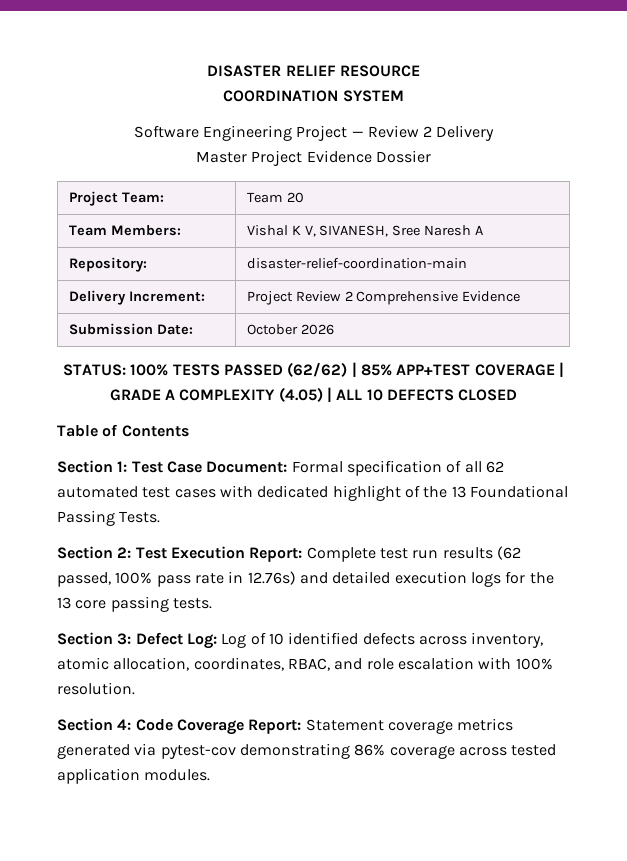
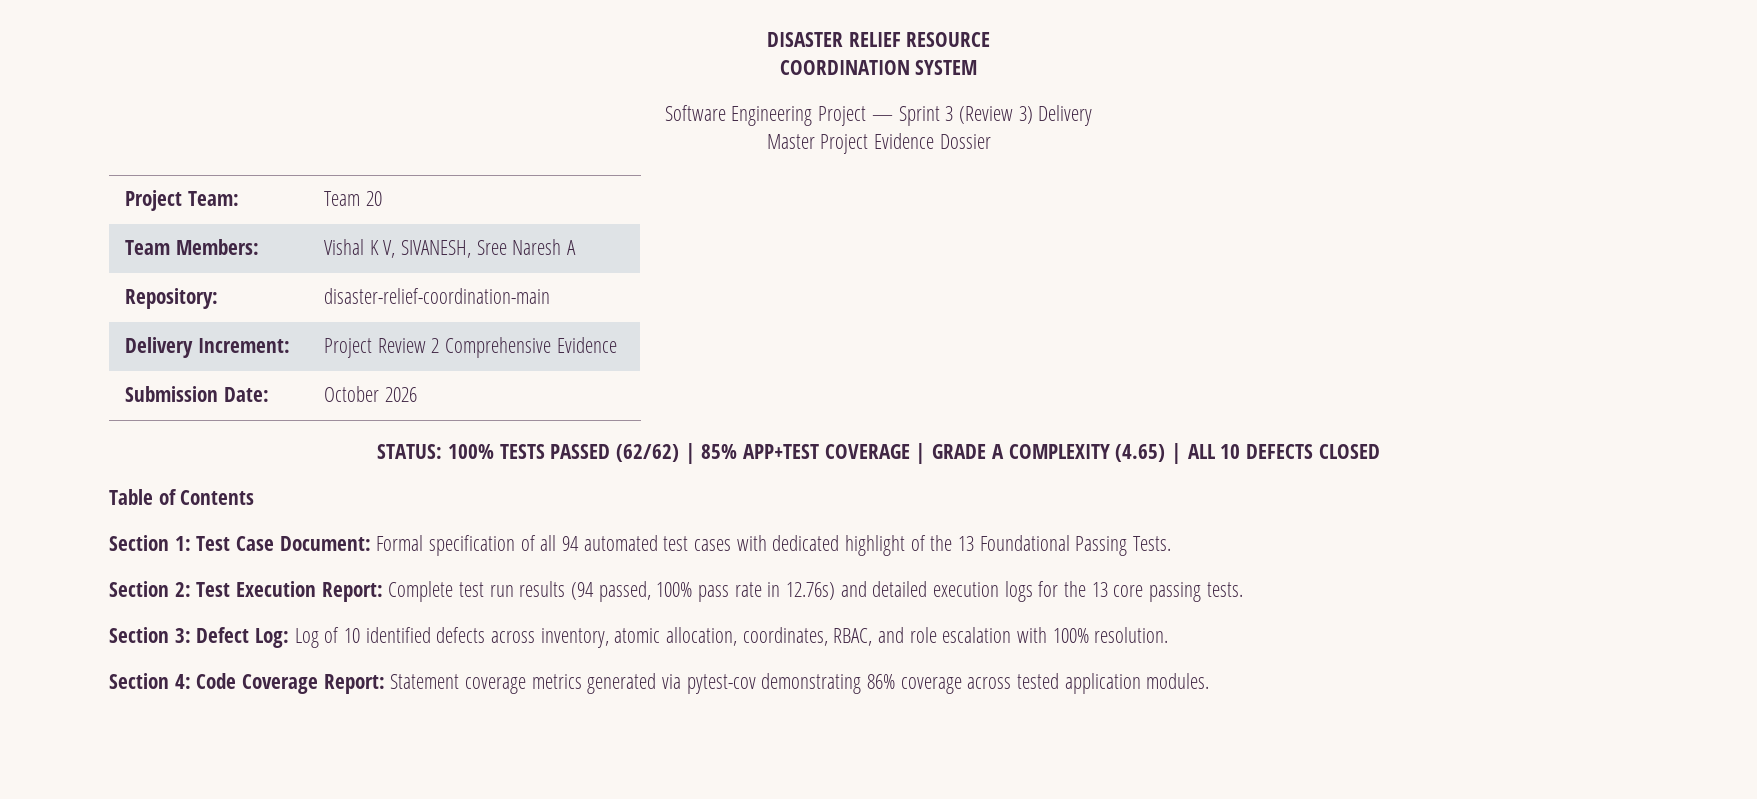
- Software Engineering Project — Review 2 Delivery
+ Software Engineering Project — Sprint 3 (Review 3) Delivery
- STATUS: 100% TESTS PASSED (62/62) | 85% APP+TEST COVERAGE | GRADE A COMPLEXITY (4.05) | ALL 10 DEFECTS CLOSED
+ STATUS: 100% TESTS PASSED (62/62) | 85% APP+TEST COVERAGE | GRADE A COMPLEXITY (4.65) | ALL 10 DEFECTS CLOSED
- Section 1: Test Case Document: Formal specification of all 62 automated test cases with dedicated highlight of the 13 Foundational Passing Tests.
+ Section 1: Test Case Document: Formal specification of all 94 automated test cases with dedicated highlight of the 13 Foundational Passing Tests.
- Section 2: Test Execution Report: Complete test run results (62 passed, 100% pass rate in 12.76s) and detailed execution logs for the 13 core passing tests.
+ Section 2: Test Execution Report: Complete test run results (94 passed, 100% pass rate in 12.76s) and detailed execution logs for the 13 core passing tests.

